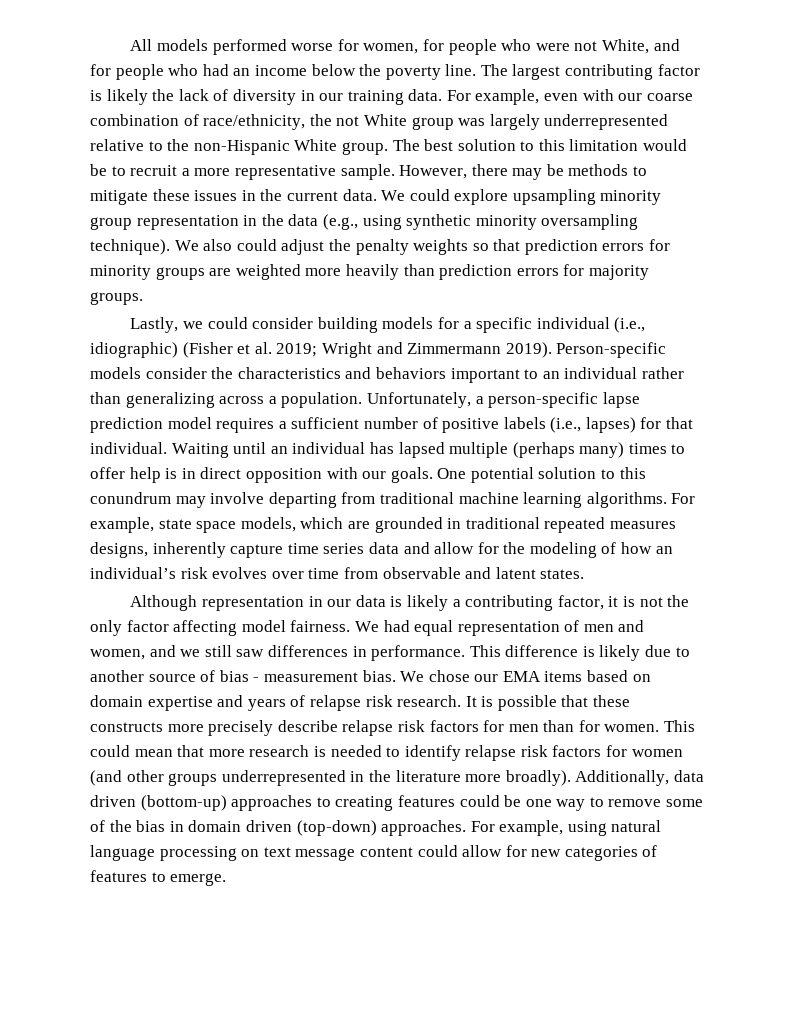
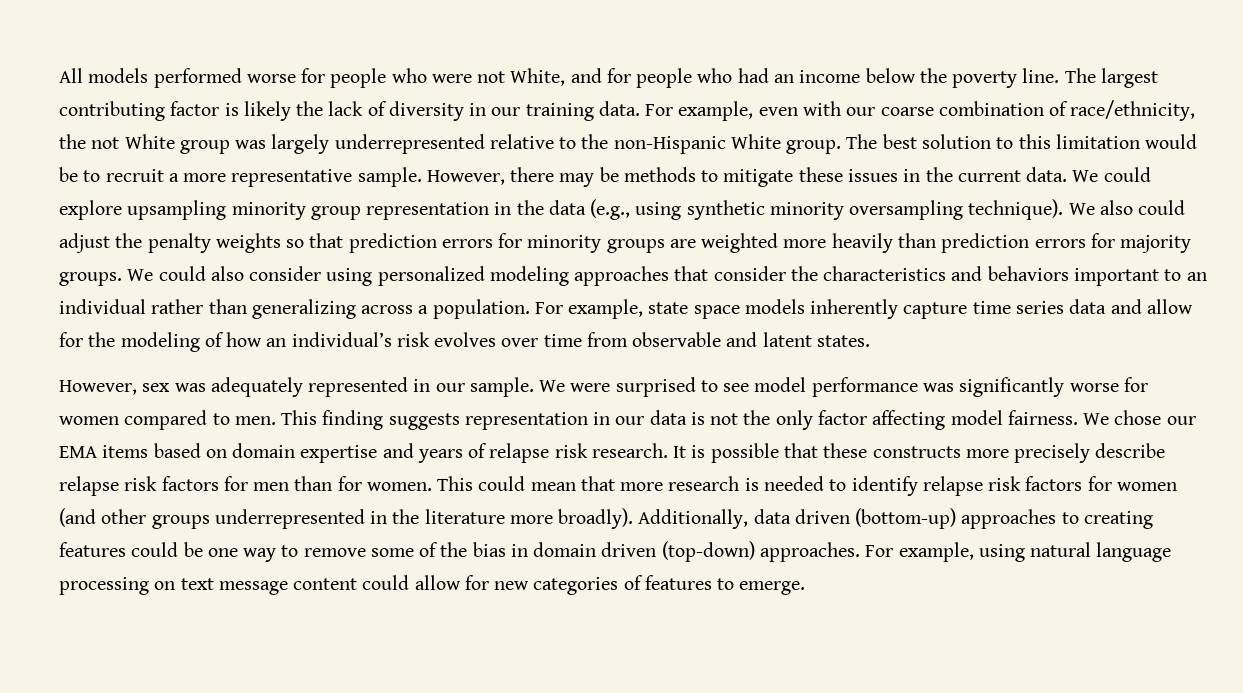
- All models performed worse for women, for people who were not White, and for people who had an income below the poverty line.
+ All models performed worse for people who were not White, and for people who had an income below the poverty line.
- We also could adjust the penalty weights so that prediction errors for minority groups are weighted more heavily than prediction errors for majority groups.
- Lastly, we could consider building models for a specific individual (i.e., idiographic) (Fisher et al. 2019; Wright and Zimmermann 2019). Person-specific models consider the characteristics and behaviors important to an individual rather than generalizing across a population.
+ We also could adjust the penalty weights so that prediction errors for minority groups are weighted more heavily than prediction errors for majority groups. We could also consider using personalized modeling approaches that consider the characteristics and behaviors important to an individual rather than generalizing across a population.
- Unfortunately, a person-specific lapse prediction model requires a sufficient number of positive labels (i.e., lapses) for that individual. Waiting until an individual has lapsed multiple (perhaps many) times to offer help is in direct opposition with our goals. One potential solution to this conundrum may involve departing from traditional machine learning algorithms. For example, state space models, which are grounded in traditional repeated measures designs, inherently capture time series data and allow for the modeling of how an individual’s risk evolves over time from observable and latent states.
+ For example, state space models inherently capture time series data and allow for the modeling of how an individual’s risk evolves over time from observable and latent states.
- Although representation in our data is likely a contributing factor, it is not the only factor affecting model fairness.
+ However, sex was adequately represented in our sample. We were surprised to see model performance was significantly worse for women compared to men. This finding suggests representation in our data is not the only factor affecting model fairness.
- We had equal representation of men and women, and we still saw differences in performance. This difference is likely due to another source of bias - measurement bias. We chose our EMA items based on domain expertise and years of relapse risk research.
+ We chose our EMA items based on domain expertise and years of relapse risk research.

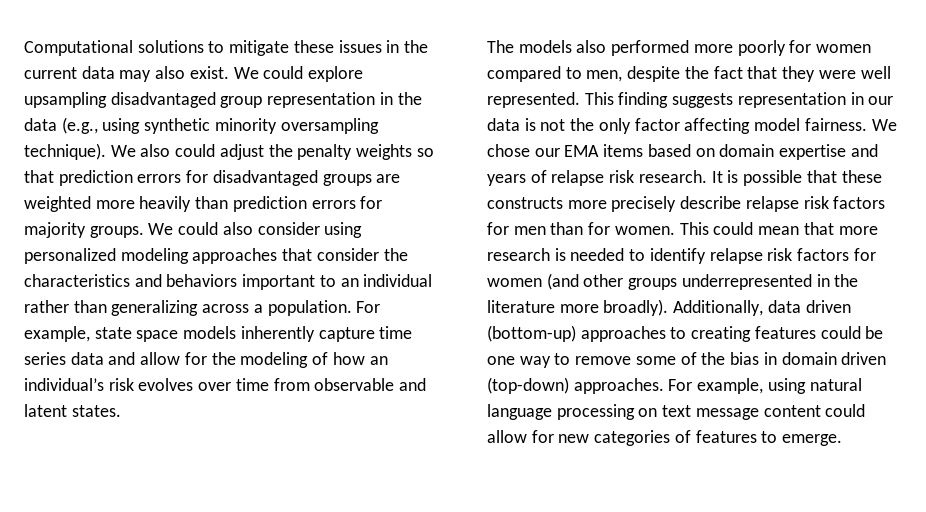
- All models performed worse for people who were not White, and for people who had an income below the poverty line. The largest contributing factor is likely the lack of diversity in our training data. For example, even with our coarse combination of race/ethnicity, the not White group was largely underrepresented relative to the non-Hispanic White group. The best solution to this limitation would be to recruit a more representative sample. However, there may be methods to mitigate these issues in the current data.
+ Computational solutions to mitigate these issues in the current data may also exist.
- We could explore upsampling minority group representation in the data (e.g., using synthetic minority oversampling technique).
+ We could explore upsampling disadvantaged group representation in the data (e.g., using synthetic minority oversampling technique).
- We also could adjust the penalty weights so that prediction errors for minority groups are weighted more heavily than prediction errors for majority groups.
+ We also could adjust the penalty weights so that prediction errors for disadvantaged groups are weighted more heavily than prediction errors for majority groups.
- However, sex was adequately represented in our sample. We were surprised to see model performance was significantly worse for women compared to men.
+ The models also performed more poorly for women compared to men, despite the fact that they were well represented.

